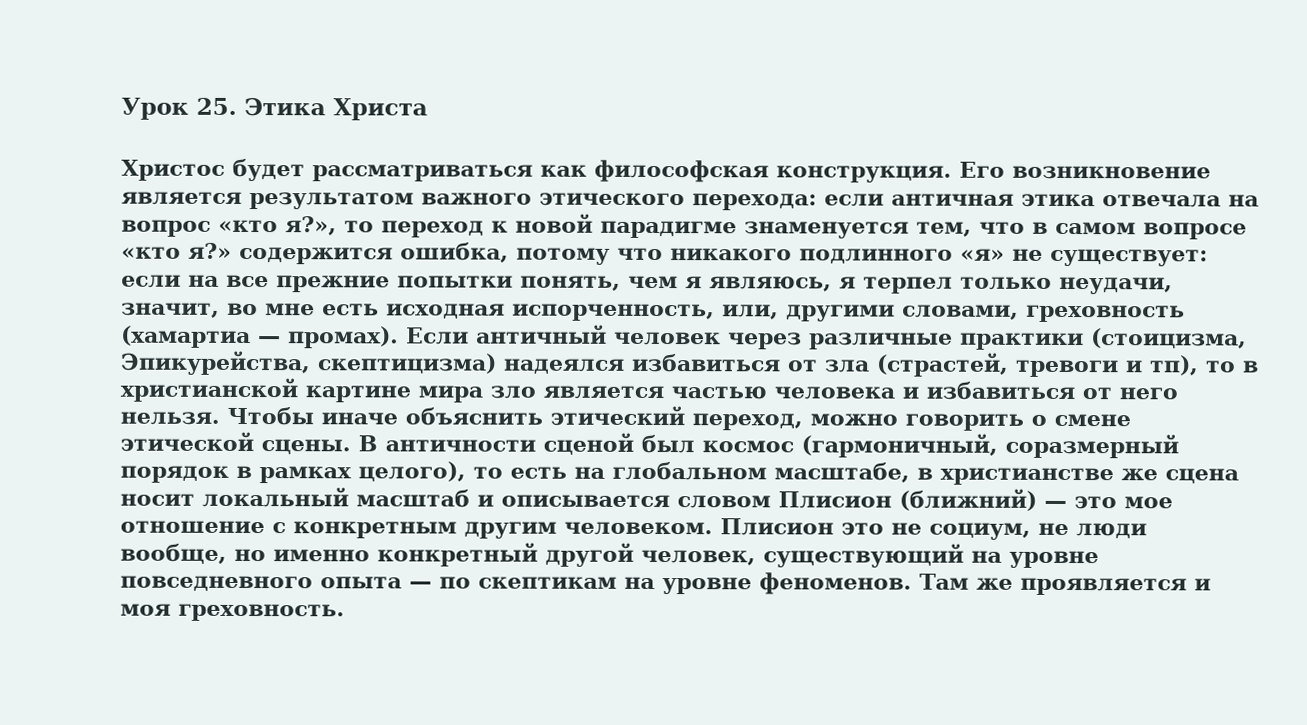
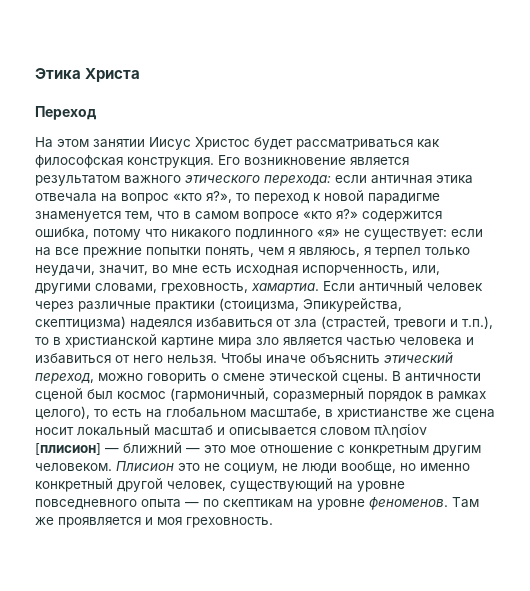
- Урок 25. Этика Христа
+ Этика Христа
- Христос будет рассматриваться как философская конструкция.
+ Переход
+ На этом занятии Иисус Христос будет рассматриваться как философская конструкция.
- Его возникновение является результатом важного этического перехода: если античная этика отвечала на вопрос «кто я?», то переход к новой парадигме знаменуется тем, что в самом вопросе «кто я?» содержится ошибка, потому что никакого подлинного «я» не существует: если на все прежние попытки понять, чем я являюсь, я терпел только неудачи, значит, во мне есть исходная испорченность, или, другими словами, греховность (хамартиа — промах).
+ Его возникновение является результатом важного этического перехода: если античная этика отвечала на вопрос «кто я?», то переход к новой парадигме знаменуется тем, что в самом вопросе «кто я?» содержится ошибка, потому что никакого подлинного «я» не существует: если на все прежние попытки понять, чем я являюсь, я терпел только неудачи, значит, во мне есть исходная испорченность, или, другими словами, греховность, хамартиа.
- Если античный человек через различные практики (стоицизма, Эпикурейства, скептицизма) надеялся избавиться от зла (страстей, тревоги и тп), то в христианской картине мира зло является частью человека и избавиться от него нельзя.
+ Если античный человек через различные практики (стоицизма, Эпикурейства, скептицизма) надеялся избавиться от зла (страстей, тревоги и т.п.), то в христианской картине мира зло является частью человека и избавиться от него нельзя.
- В античности сценой был космос (гармоничный, соразмерный порядок в рамках целого), то есть на глобальном масштабе, в христианстве же сцена носит локальный масштаб и описывается словом Плисион (ближний) — это мое отношение с конкретным другим человеком.
+ В античности сценой был космос (гармоничный, соразмерный порядок в рамках целого), то есть на глобальном масштабе, в христианстве же сцена носит локальный масштаб и описывается словом πλησίον [плисион] — ближний — это мое отношение с конкретным другим человеком.

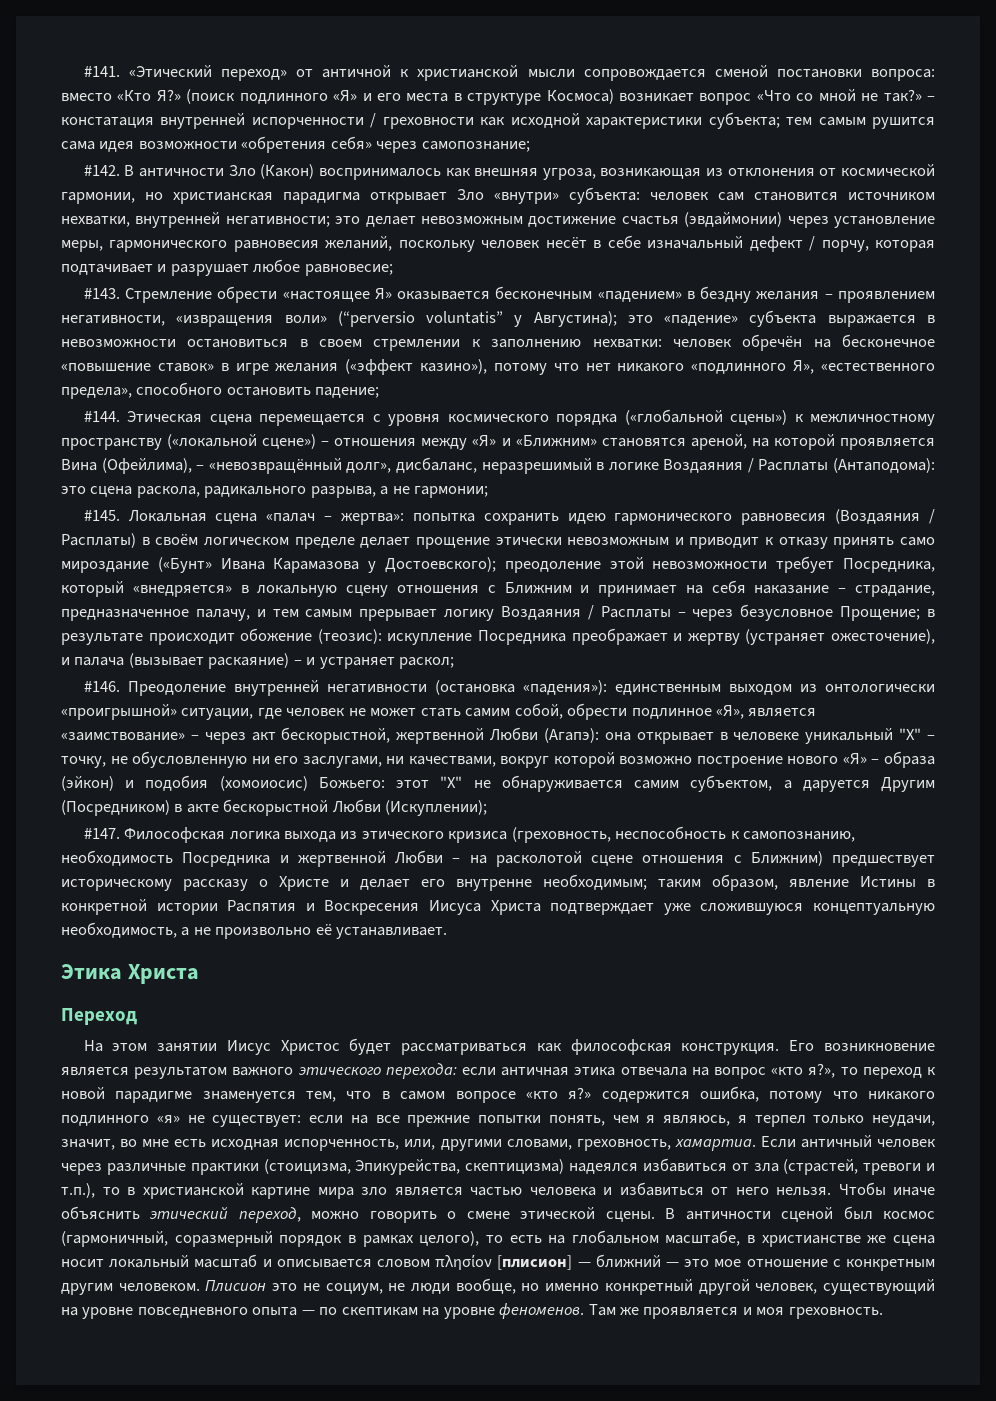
+ #141. «Этический переход» от античной к христианской мысли сопровождается сменой постановки вопроса: вместо «Кто Я?» (поиск подлинного «Я» и его места в структуре Космоса) возникает вопрос «Что со мной не так?» – констатация внутренней испорченности / греховности как исходной характеристики субъекта; тем самым рушится сама идея возможности «обретения себя» через самопознание;
+ #142. В античности Зло (Какон) воспринималось как внешняя угроза, возникающая из отклонения от космической гармонии, но христианская парадигма открывает Зло «внутри» субъекта: человек сам становится источником нехватки, внутренней негативности; это делает невозможным достижение счастья (эвдаймонии) через установление меры, гармонического равновесия желаний, поскольку человек несёт в себе изначальный дефект / порчу, которая подтачивает и разрушает любое равновесие;
+ #143. Стремление обрести «настоящее Я» оказывается бесконечным «падением» в бездну желания – проявлением негативности, «извращения воли» (“perversio voluntatis” у Августина); это «падение» субъекта выражается в невозможности остановиться в своем стремлении к заполнению нехватки: человек обречён на бесконечное «повышение ставок» в игре желания («эффект казино»), потому что нет никакого «подлинного Я», «естественного предела», способного остановить падение;
+ #144. Этическая сцена перемещается с уровня космического порядка («глобальной сцены») к межличностному пространству («локальной сцене») – отношения между «Я» и «Ближним» становятся ареной, на которой проявляется Вина (Офейлима), – «невозвращённый долг», дисбаланс, неразрешимый в логике Воздаяния / Расплаты (Антаподома): это сцена раскола, радикального разрыва, а не гармонии;
+ #145. Локальная сцена «палач – жертва»: попытка сохранить идею гармонического равновесия (Воздаяния / Расплаты) в своём логическом пределе делает прощение этически невозможным и приводит к отказу принять само мироздание («Бунт» Ивана Карамазова у Достоевского); преодоление этой невозможности требует Посредника, который «внедряется» в локальную сцену отношения с Ближним и принимает на себя наказание – страдание, предназначенное палачу, и тем самым прерывает логику Воздаяния / Расплаты – через безусловное Прощение; в результате происходит обожение (теозис): искупление Посредника преображает и жертву (устраняет ожесточение), и палача (вызывает раскаяние) – и устраняет раскол;
+ #146. Преодоление внутренней негативности (остановка «падения»): единственным выходом из онтологически «проигрышной» ситуации, где человек не может стать самим собой, обрести подлинное «Я», является «заимствование» – через акт бескорыстной, жертвенной Любви (Агапэ): она открывает в человеке уникальный "Х" – точку, не обусловленную ни его заслугами, ни качествами, вокруг которой возможно построение нового «Я» – образа (эйкон) и подобия (хомоиосис) Божьего: этот "Х" не обнаруживается самим субъектом, а даруется Другим (Посредником) в акте бескорыстной Любви (Искуплении);
+ #147. Философская логика выхода из этического кризиса (греховность, неспособность к самопознанию, необходимость Посредника и жертвенной Любви – на расколотой сцене отношения с Ближним) предшествует историческому рассказу о Христе и делает его внутренне необходимым; таким образом, явление Истины в конкретной истории Распятия и Воскресения Иисуса Христа подтверждает уже сложившуюся концептуальную необходимость, а не произвольно её устанавливает.

